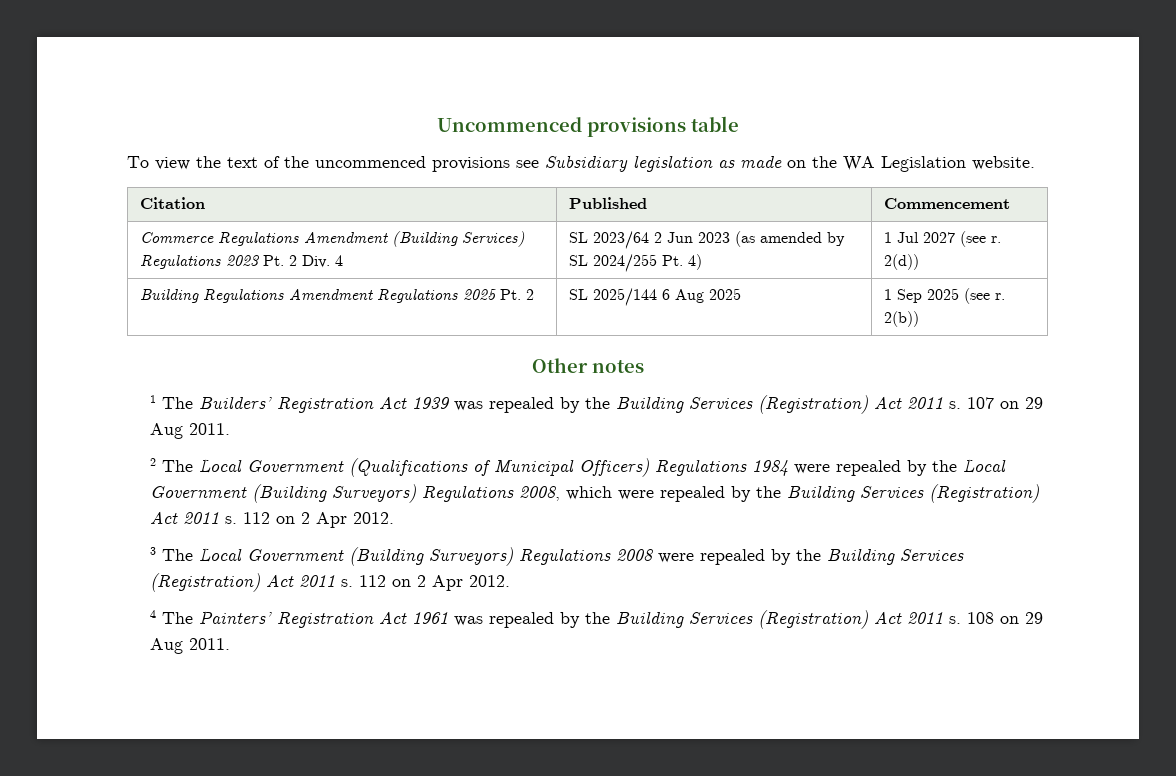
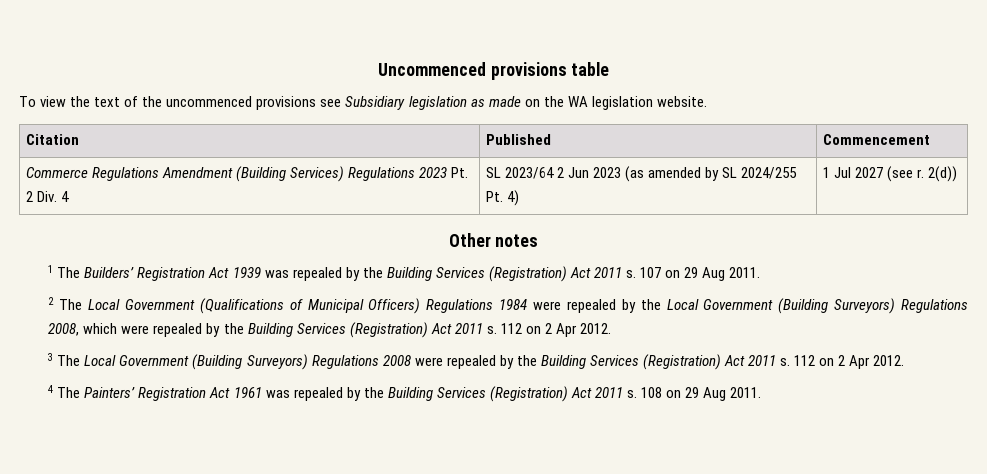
- To view the text of the uncommenced provisions see Subsidiary legislation as made on the WA Legislation website.
+ To view the text of the uncommenced provisions see Subsidiary legislation as made on the WA legislation website.
- Building Regulations Amendment Regulations 2025 Pt. 2 | SL 2025/144 6 Aug 2025 | 1 Sep 2025 (see r. 2(b))

